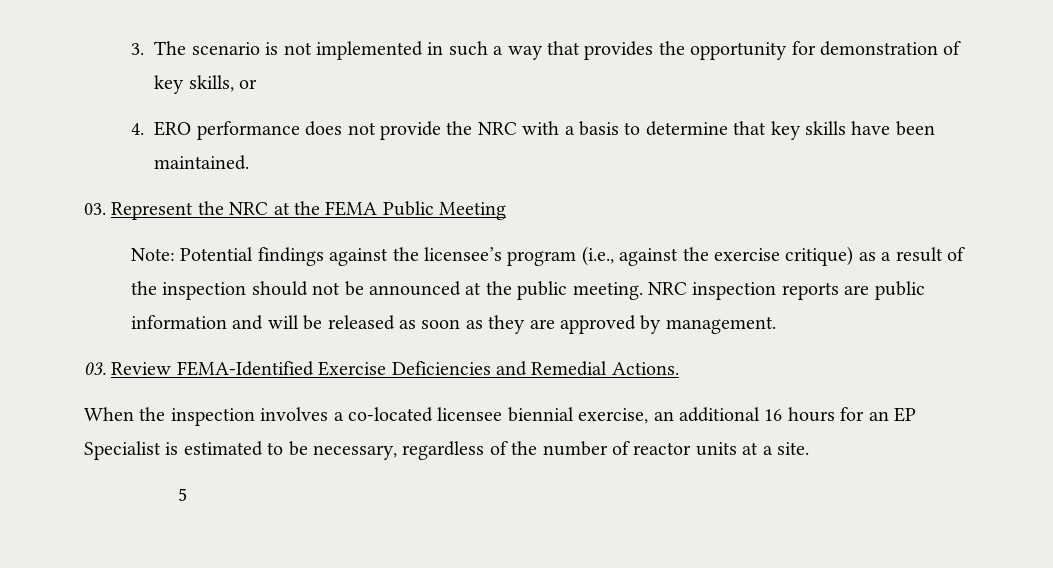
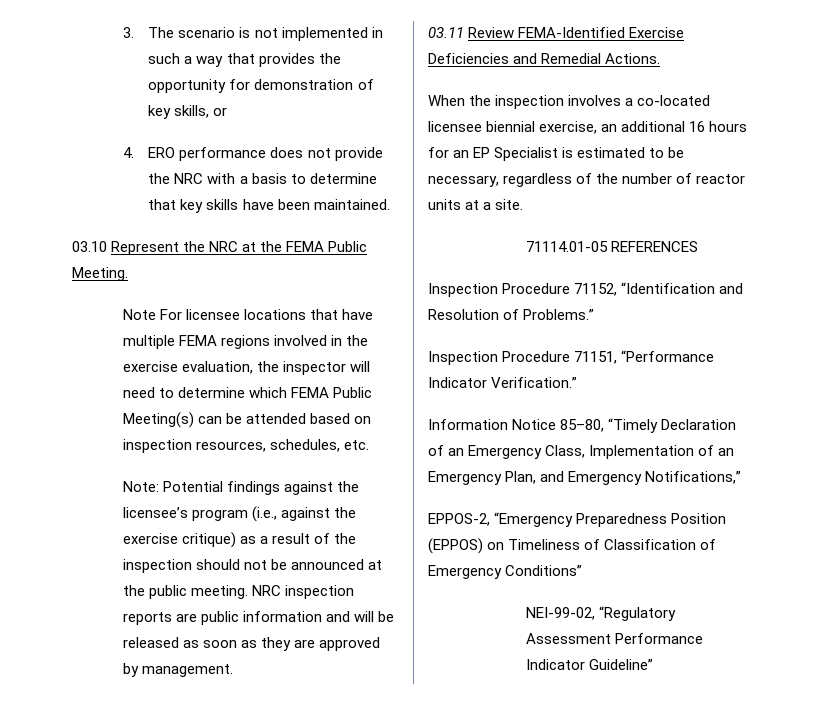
- 03. Represent the NRC at the FEMA Public Meeting
+ 03.10 Represent the NRC at the FEMA Public Meeting.
+ Note For licensee locations that have multiple FEMA regions involved in the exercise evaluation, the inspector will need to determine which FEMA Public Meeting(s) can be attended based on inspection resources, schedules, etc.
- 03. Review FEMA-Identified Exercise Deficiencies and Remedial Actions.
+ 03.11 Review FEMA-Identified Exercise Deficiencies and Remedial Actions.
- 5
+ 71114.01-05 REFERENCES
+ Inspection Procedure 71152, “Identification and Resolution of Problems.”
+ Inspection Procedure 71151, “Performance Indicator Verification.”
+ Information Notice 85–80, “Timely Declaration of an Emergency Class, Implementation of an Emergency Plan, and Emergency Notifications,”
+ EPPOS-2, “Emergency Preparedness Position (EPPOS) on Timeliness of Classification of Emergency Conditions”
+ NEI-99-02, “Regulatory Assessment Performance Indicator Guideline”

